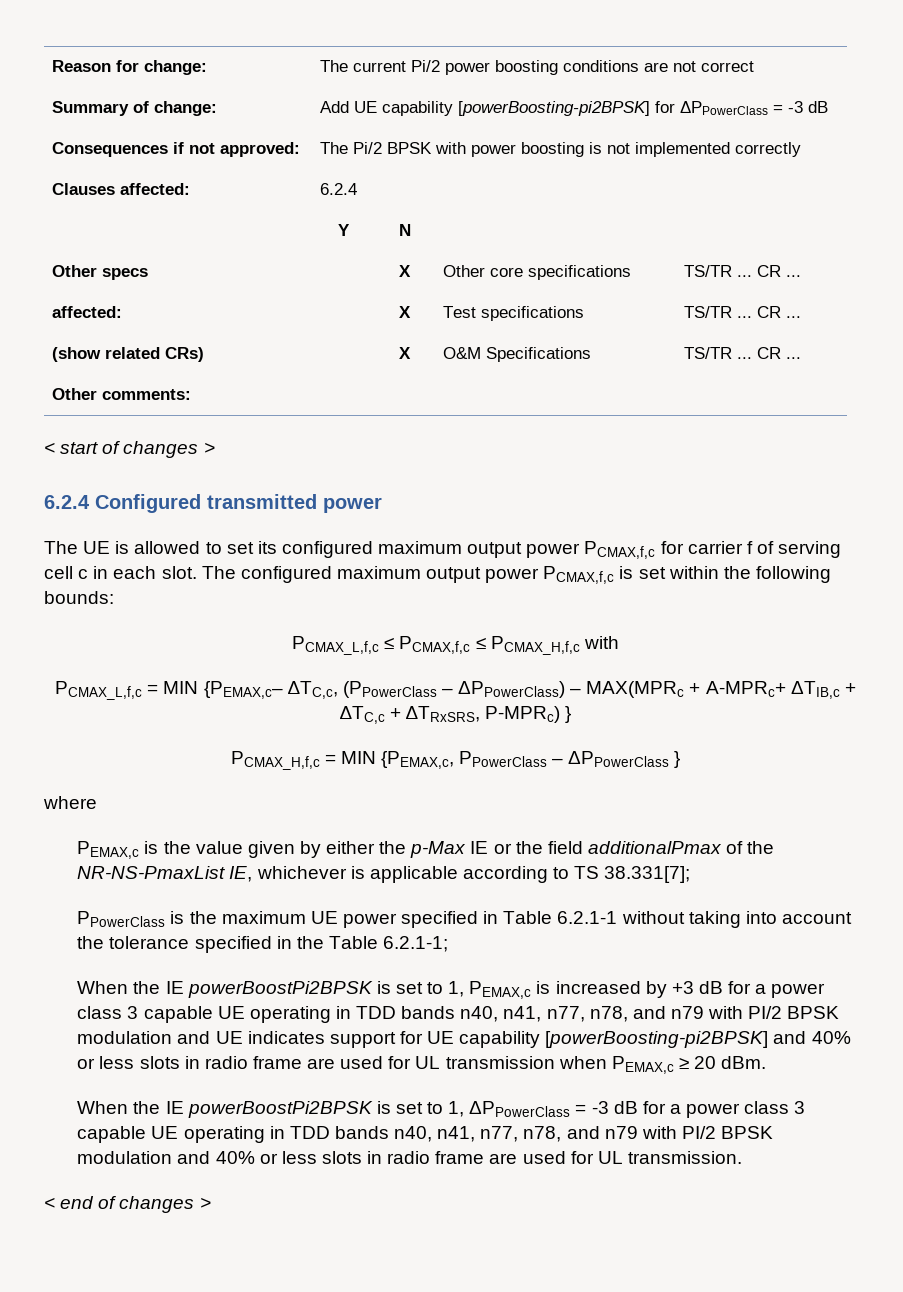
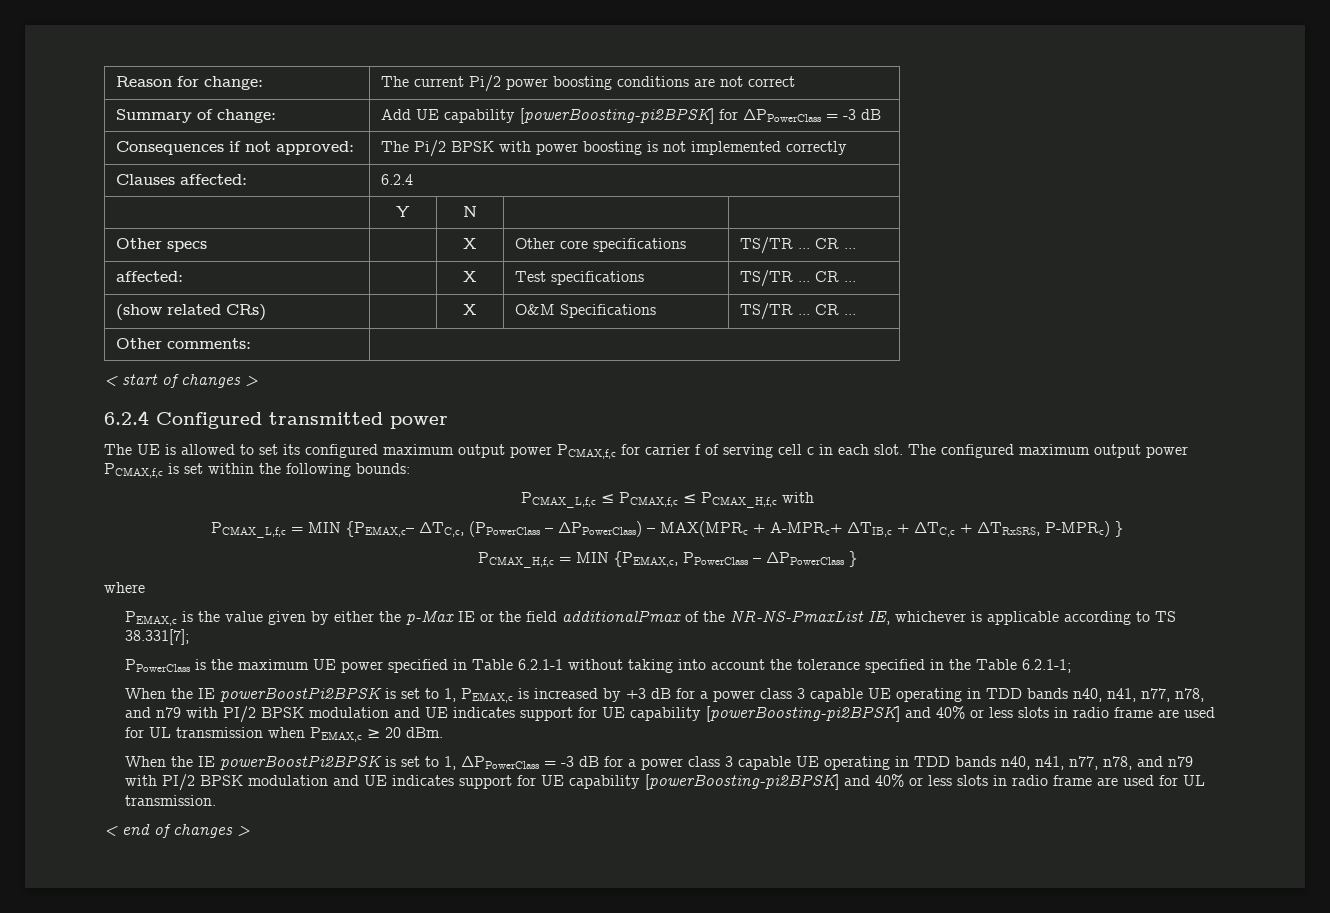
- When the IE powerBoostPi2BPSK is set to 1, ΔPPowerClass = -3 dB for a power class 3 capable UE operating in TDD bands n40, n41, n77, n78, and n79 with PI/2 BPSK modulation and 40% or less slots in radio frame are used for UL transmission.
+ When the IE powerBoostPi2BPSK is set to 1, ΔPPowerClass = -3 dB for a power class 3 capable UE operating in TDD bands n40, n41, n77, n78, and n79 with PI/2 BPSK modulation and UE indicates support for UE capability [powerBoosting-pi2BPSK] and 40% or less slots in radio frame are used for UL transmission.

